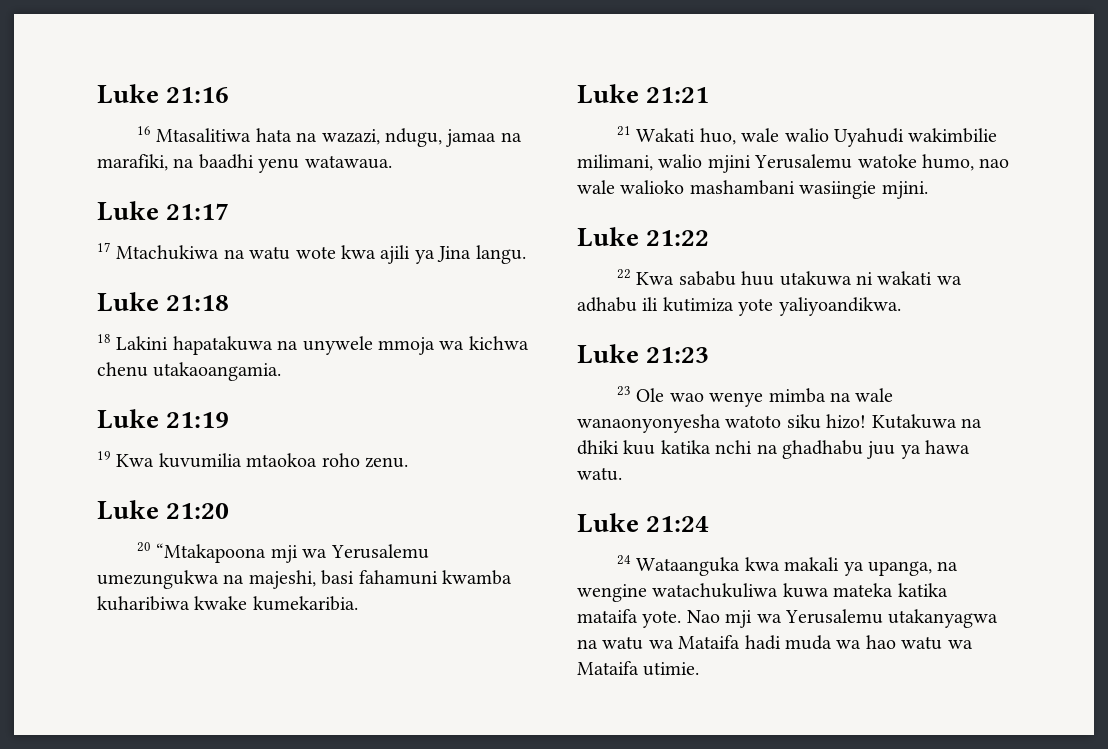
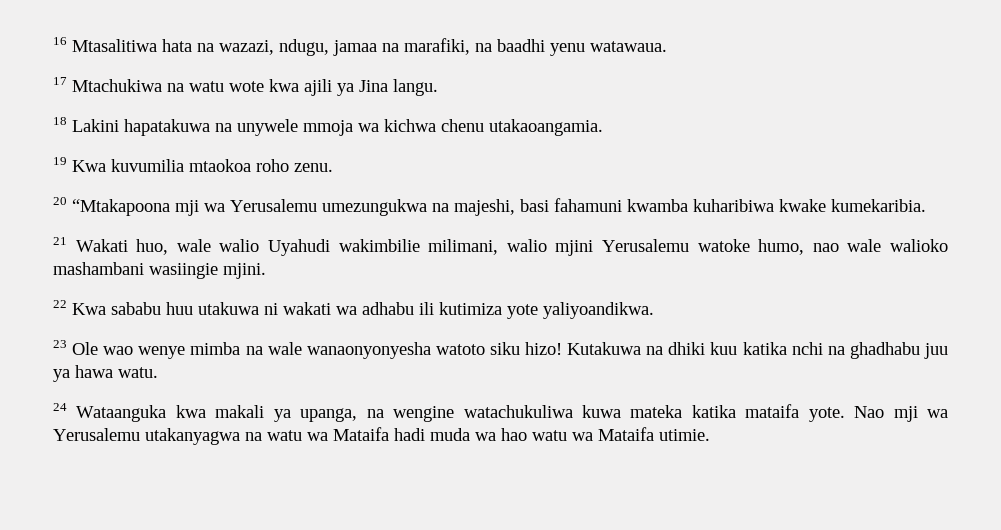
- Luke 21:16
- Luke 21:17
- Luke 21:18
- Luke 21:19
- Luke 21:20
- Luke 21:21
- Luke 21:22
- Luke 21:23
- Luke 21:24

